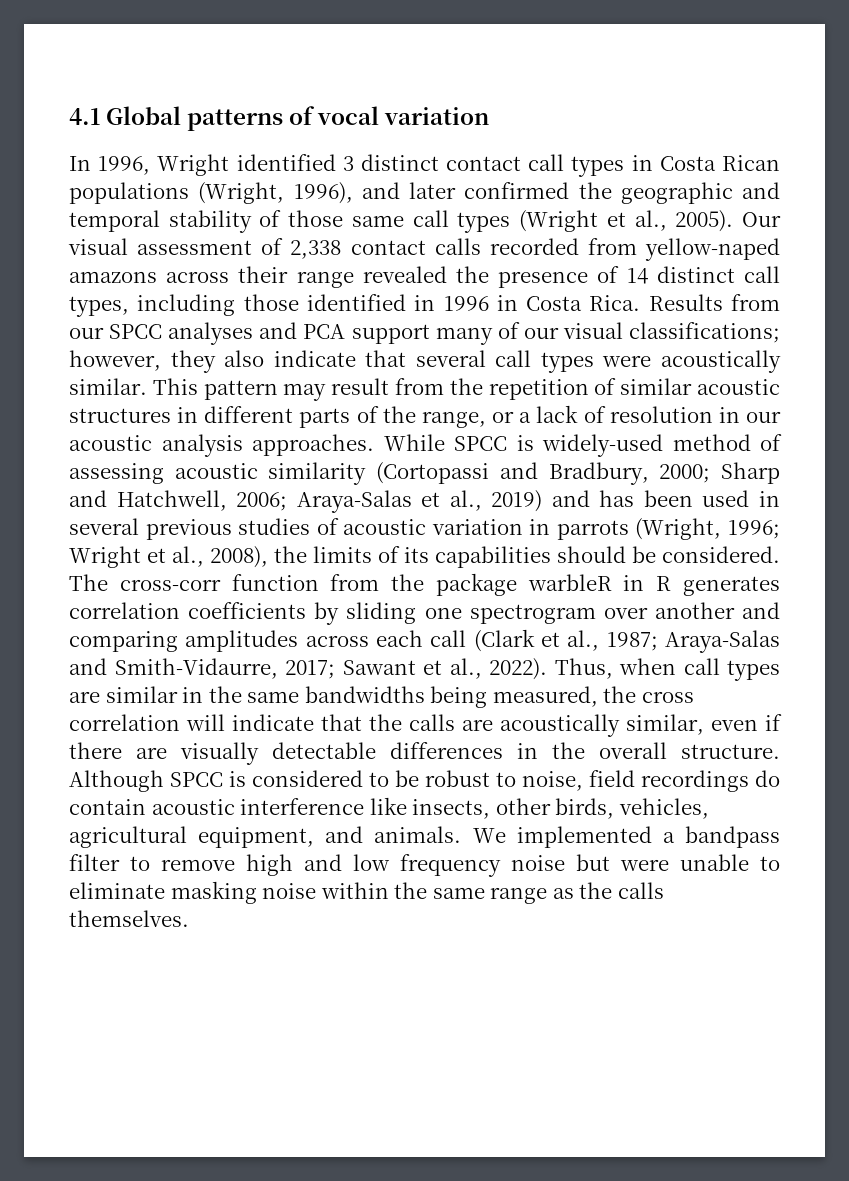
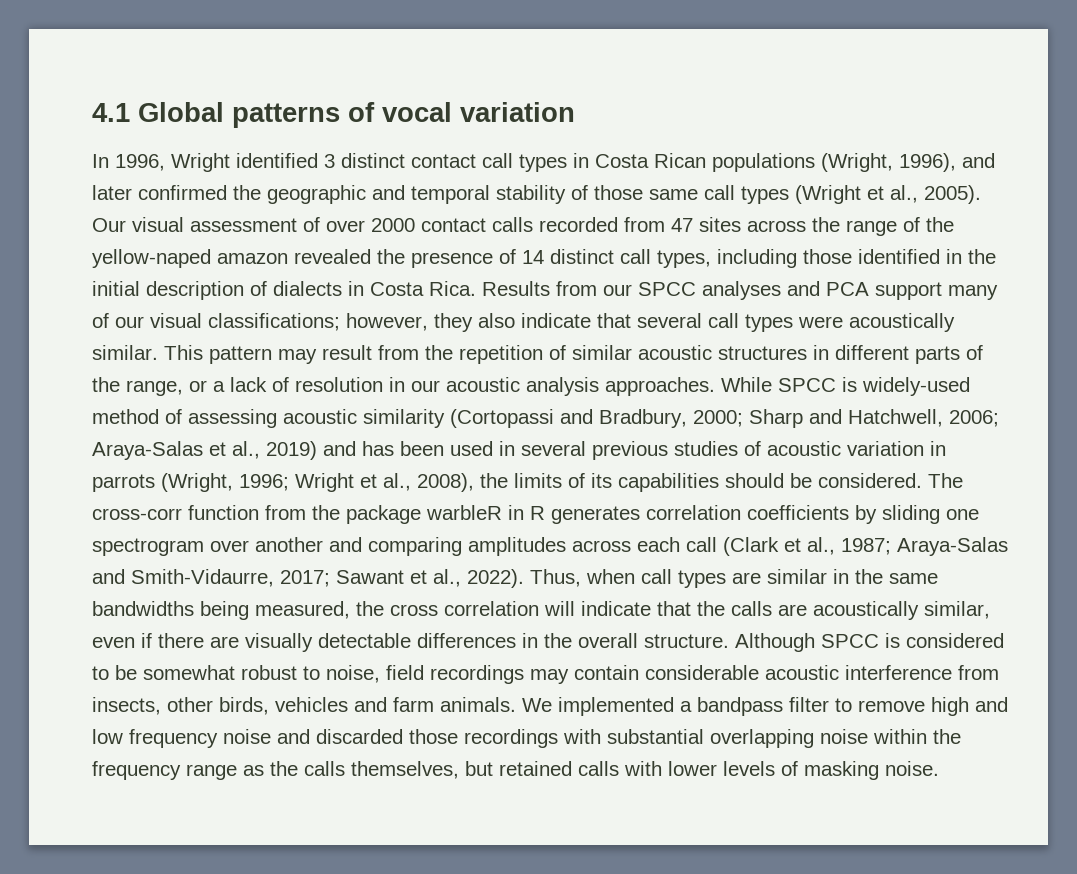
- Our visual assessment of 2,338 contact calls recorded from yellow-naped amazons across their range revealed the presence of 14 distinct call types, including those identified in 1996 in Costa Rica.
+ Our visual assessment of over 2000 contact calls recorded from 47 sites across the range of the yellow-naped amazon revealed the presence of 14 distinct call types, including those identified in the initial description of dialects in Costa Rica.
- Although SPCC is considered to be robust to noise, field recordings do contain acoustic interference like insects, other birds, vehicles, agricultural equipment, and animals.
+ Although SPCC is considered to be somewhat robust to noise, field recordings may contain considerable acoustic interference from insects, other birds, vehicles and farm animals.
- We implemented a bandpass filter to remove high and low frequency noise but were unable to eliminate masking noise within the same range as the calls themselves.
+ We implemented a bandpass filter to remove high and low frequency noise and discarded those recordings with substantial overlapping noise within the frequency range as the calls themselves, but retained calls with lower levels of masking noise.

